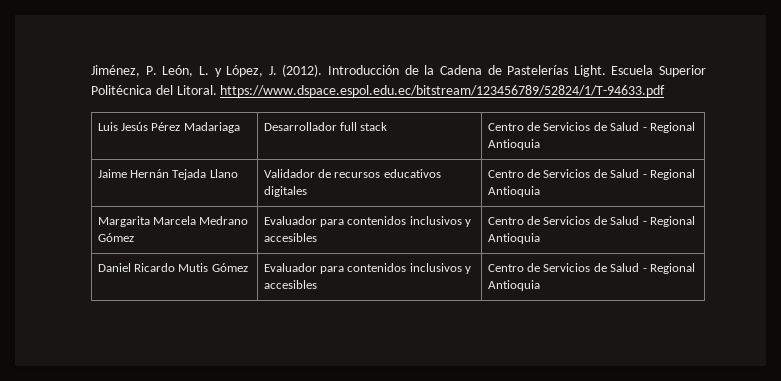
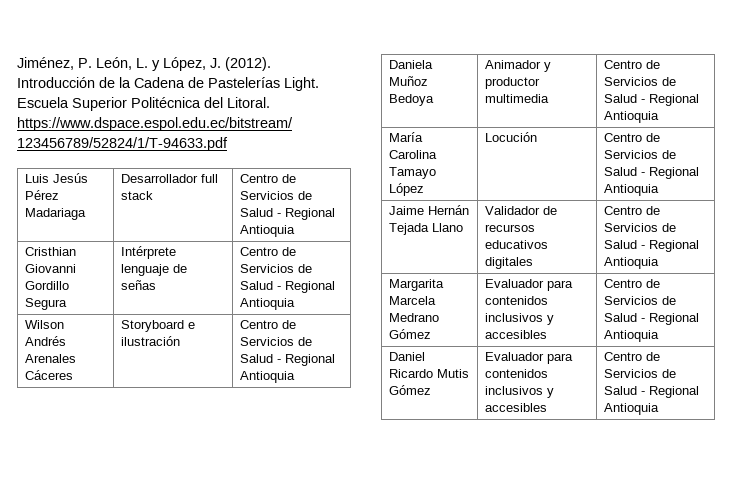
+ Cristhian Giovanni Gordillo Segura | Intérprete lenguaje de señas | Centro de Servicios de Salud - Regional Antioquia
+ Wilson Andrés Arenales Cáceres | Storyboard e ilustración | Centro de Servicios de Salud - Regional Antioquia
+ Daniela Muñoz Bedoya | Animador y productor multimedia | Centro de Servicios de Salud - Regional Antioquia
+ María Carolina Tamayo López | Locución | Centro de Servicios de Salud - Regional Antioquia

